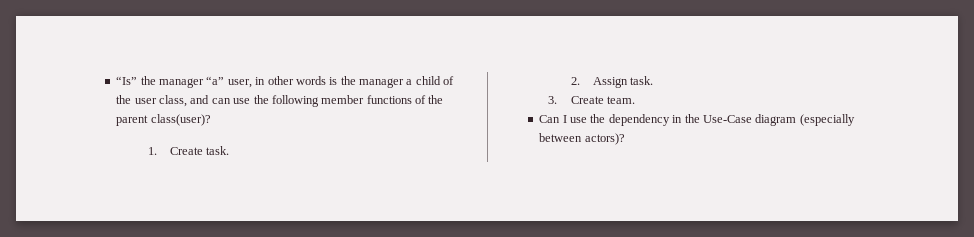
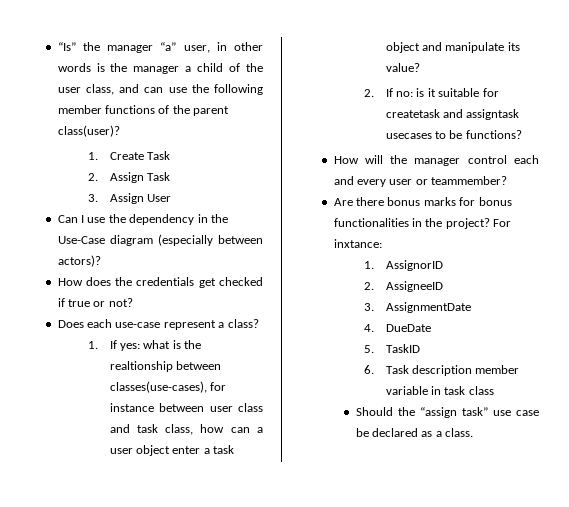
- 1. Create task.
+ 1. Create Task
- 2. Assign task.
- 3. Create team.
+ 2. Assign Task
+ 3. Assign User
+ How does the credentials get checked if true or not?
+ Does each use-case represent a class?
+ 1. If yes: what is the realtionship between classes(use-cases), for instance between user class and task class, how can a user object enter a task object and manipulate its value?
+ 2. If no: is it suitable for createtask and assigntask usecases to be functions?
+ How will the manager control each and every user or teammember?
+ Are there bonus marks for bonus functionalities in the project? For inxtance:
+ 1. AssignorID
+ 2. AssigneeID
+ 3. AssignmentDate
+ 4. DueDate
+ 5. TaskID
+ 6. Task description member variable in task class
+ Should the “assign task” use case be declared as a class.

